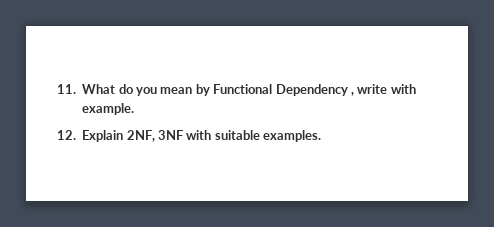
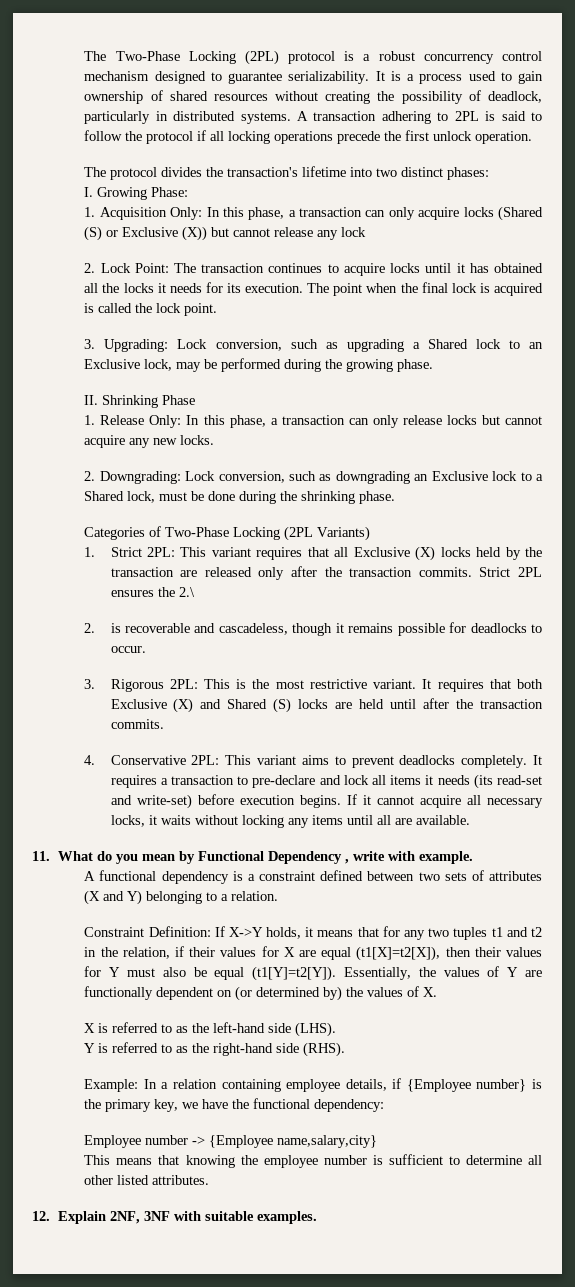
+ The Two-Phase Locking (2PL) protocol is a robust concurrency control mechanism designed to guarantee serializability. It is a process used to gain ownership of shared resources without creating the possibility of deadlock, particularly in distributed systems. A transaction adhering to 2PL is said to follow the protocol if all locking operations precede the first unlock operation.
+ The protocol divides the transaction's lifetime into two distinct phases:
+ I. Growing Phase:
+ 1. Acquisition Only: In this phase, a transaction can only acquire locks (Shared (S) or Exclusive (X)) but cannot release any lock
+ 2. Lock Point: The transaction continues to acquire locks until it has obtained all the locks it needs for its execution. The point when the final lock is acquired is called the lock point.
+ 3. Upgrading: Lock conversion, such as upgrading a Shared lock to an Exclusive lock, may be performed during the growing phase.
+ II. Shrinking Phase
+ 1. Release Only: In this phase, a transaction can only release locks but cannot acquire any new locks.
+ 2. Downgrading: Lock conversion, such as downgrading an Exclusive lock to a Shared lock, must be done during the shrinking phase.
+ Categories of Two-Phase Locking (2PL Variants)
+ 1. Strict 2PL: This variant requires that all Exclusive (X) locks held by the transaction are released only after the transaction commits. Strict 2PL ensures the 2.\
+ 2. is recoverable and cascadeless, though it remains possible for deadlocks to occur.
+ 3. Rigorous 2PL: This is the most restrictive variant. It requires that both Exclusive (X) and Shared (S) locks are held until after the transaction commits.
+ 4. Conservative 2PL: This variant aims to prevent deadlocks completely. It requires a transaction to pre-declare and lock all items it needs (its read-set and write-set) before execution begins. If it cannot acquire all necessary locks, it waits without locking any items until all are available.
+ A functional dependency is a constraint defined between two sets of attributes (X and Y) belonging to a relation.
+ Constraint Definition: If X->Y holds, it means that for any two tuples t1 and t2 in the relation, if their values for X are equal (t1[X]=t2[X]), then their values for Y must also be equal (t1[Y]=t2[Y]). Essentially, the values of Y are functionally dependent on (or determined by) the values of X.
+ X is referred to as the left-hand side (LHS).
+ Y is referred to as the right-hand side (RHS).
+ Example: In a relation containing employee details, if {Employee number} is the primary key, we have the functional dependency:
+ Employee number -> {Employee name,salary,city}
+ This means that knowing the employee number is sufficient to determine all other listed attributes.

